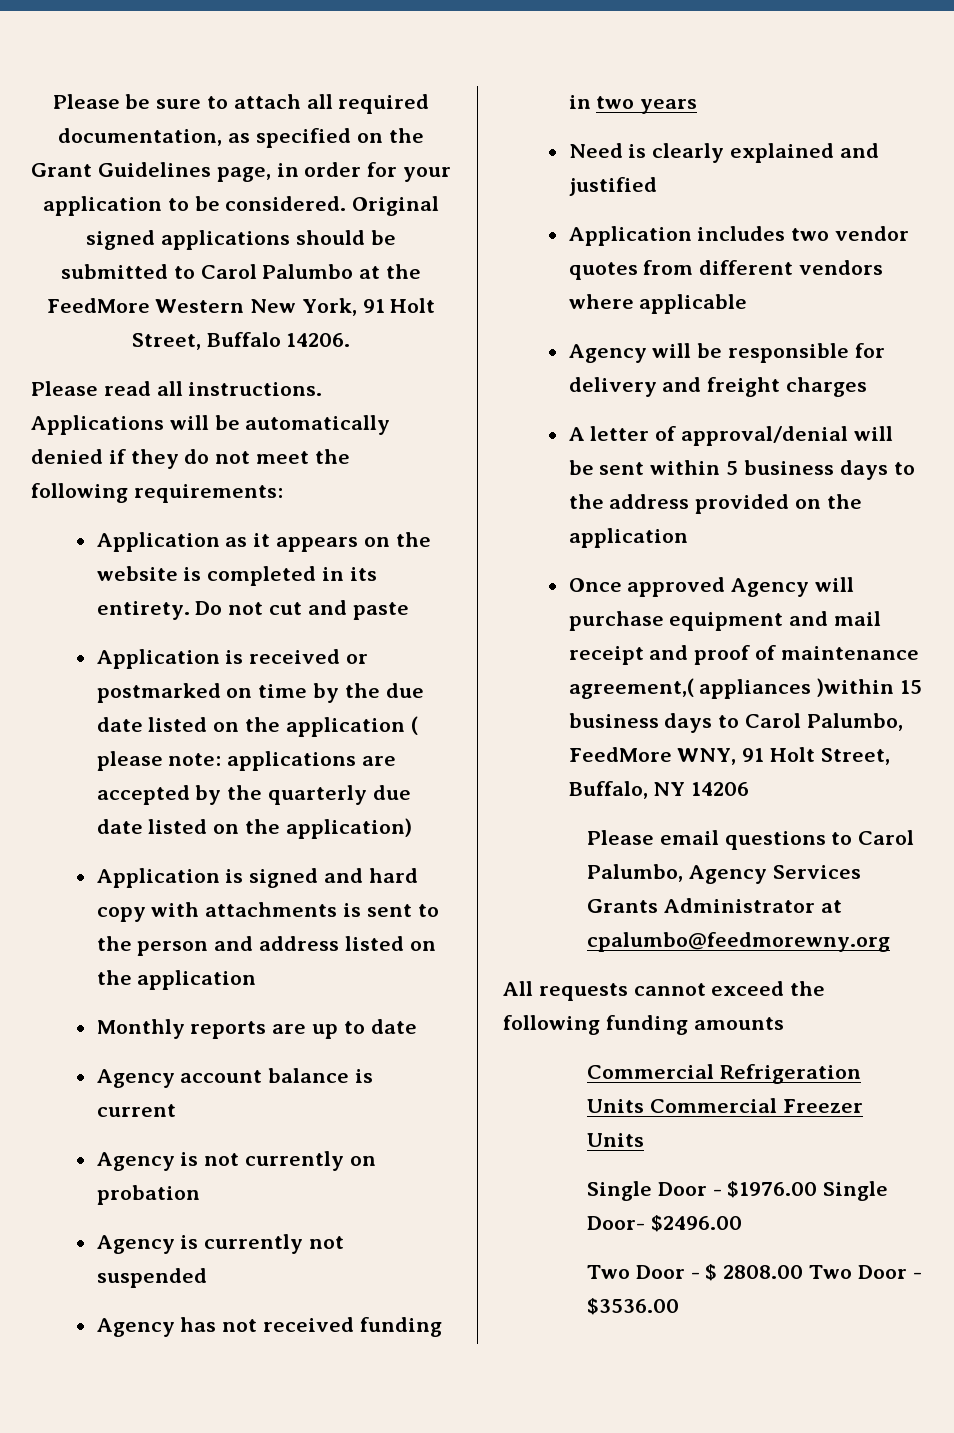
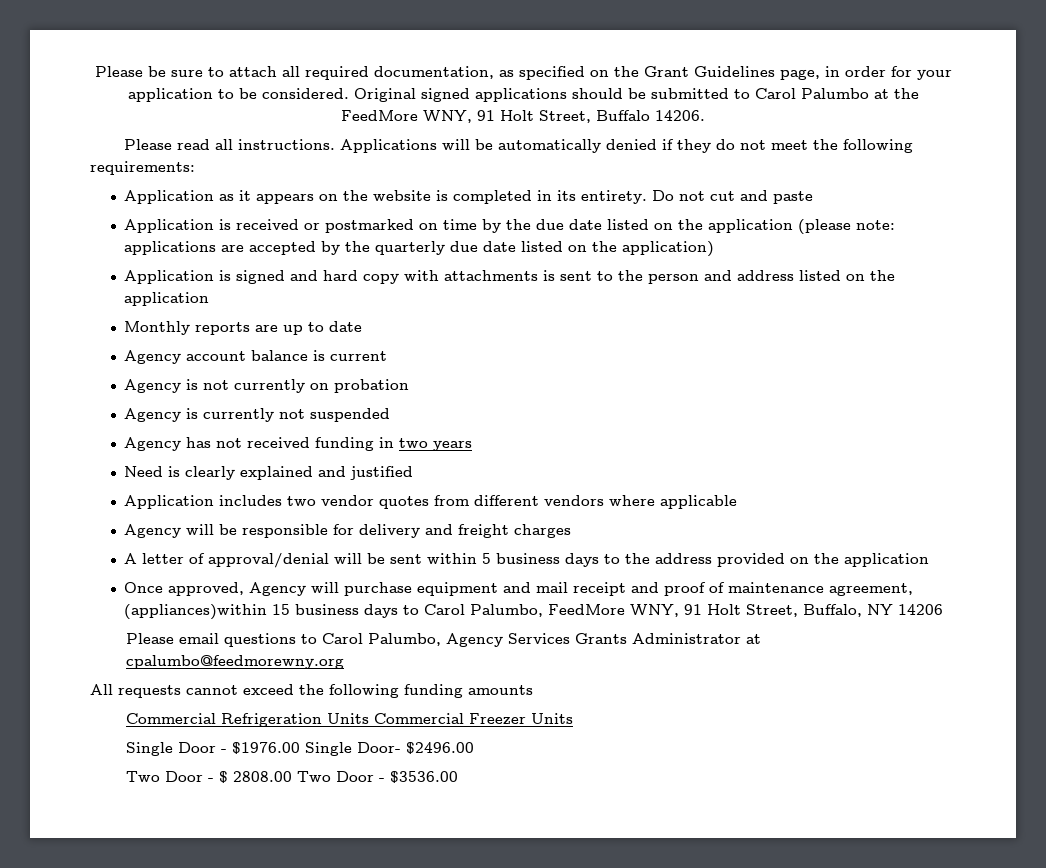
- Original signed applications should be submitted to Carol Palumbo at the FeedMore Western New York, 91 Holt Street, Buffalo 14206.
+ Original signed applications should be submitted to Carol Palumbo at the FeedMore WNY, 91 Holt Street, Buffalo 14206.
- Application is received or postmarked on time by the due date listed on the application ( please note: applications are accepted by the quarterly due date listed on the application)
+ Application is received or postmarked on time by the due date listed on the application (please note: applications are accepted by the quarterly due date listed on the application)
- Once approved Agency will purchase equipment and mail receipt and proof of maintenance agreement,( appliances )within 15 business days to Carol Palumbo, FeedMore WNY, 91 Holt Street, Buffalo, NY 14206
+ Once approved, Agency will purchase equipment and mail receipt and proof of maintenance agreement, (appliances)within 15 business days to Carol Palumbo, FeedMore WNY, 91 Holt Street, Buffalo, NY 14206

